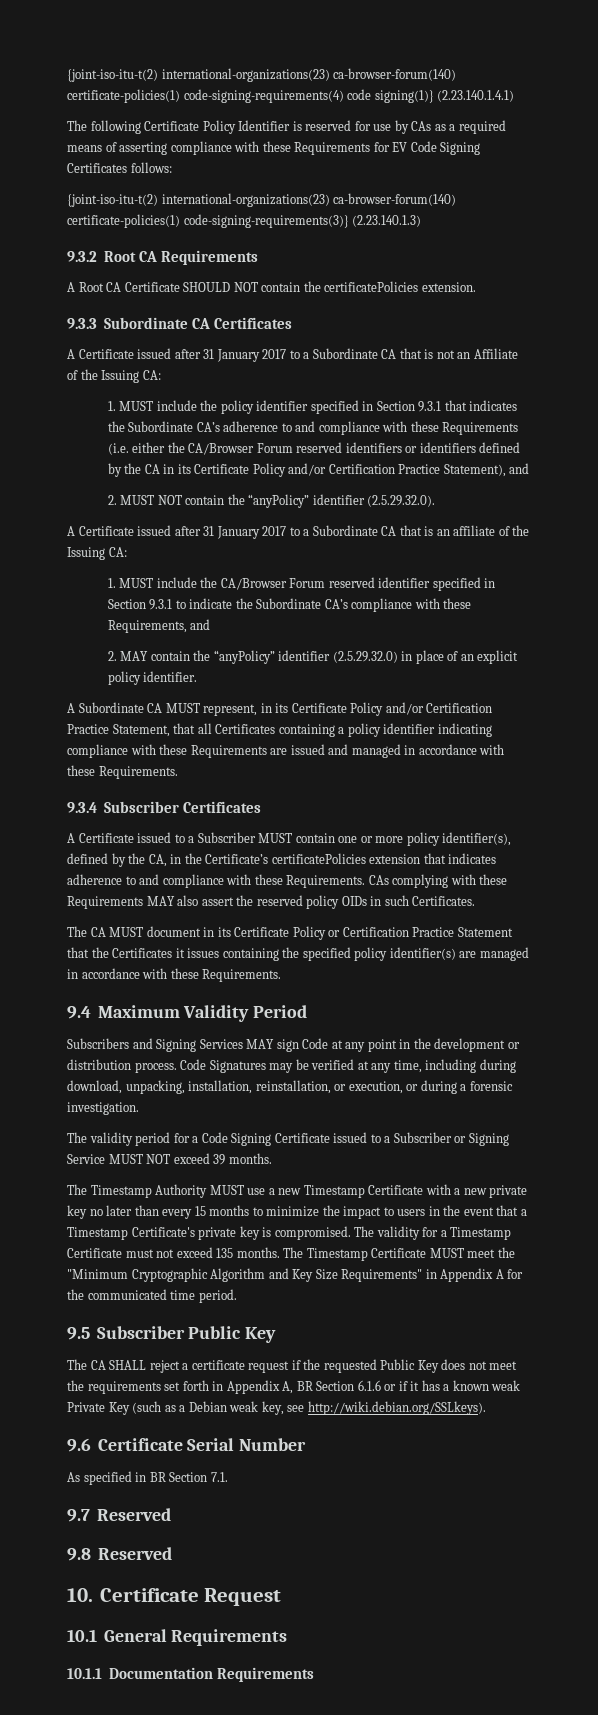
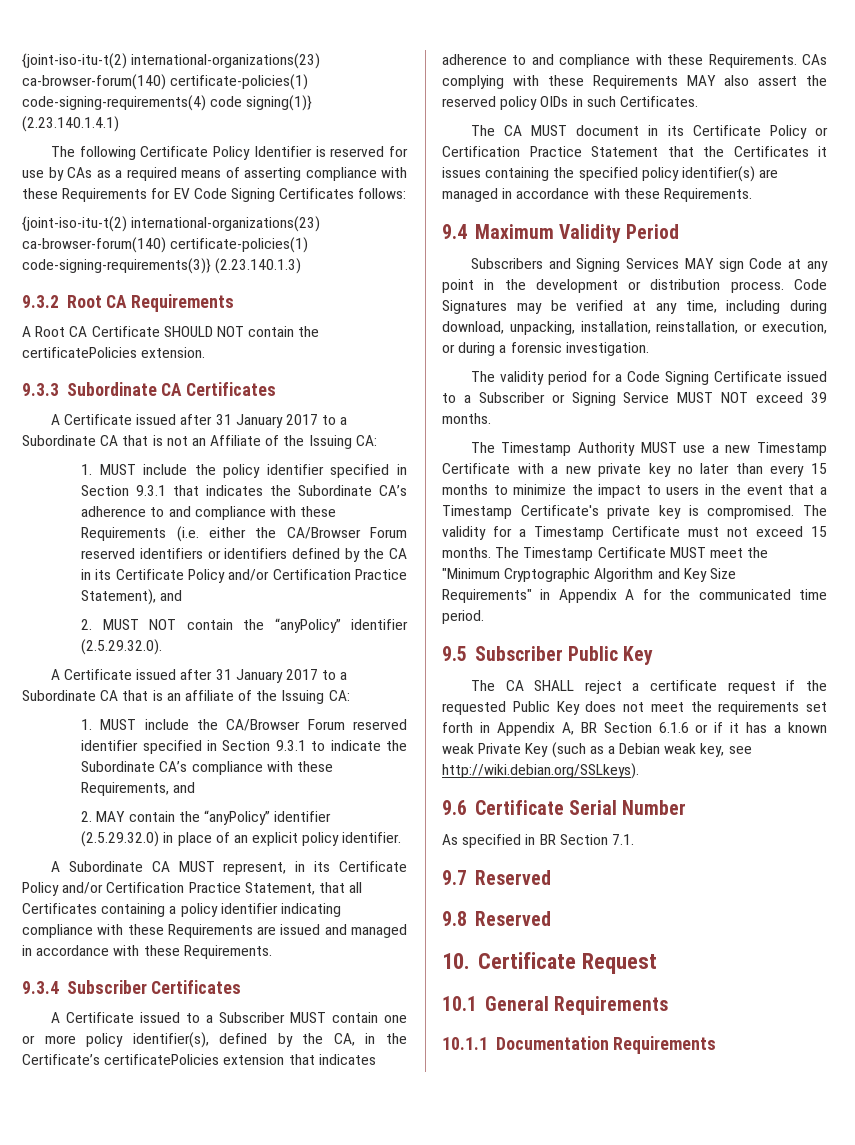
- The validity for a Timestamp Certificate must not exceed 135 months.
+ The validity for a Timestamp Certificate must not exceed 15 months.

